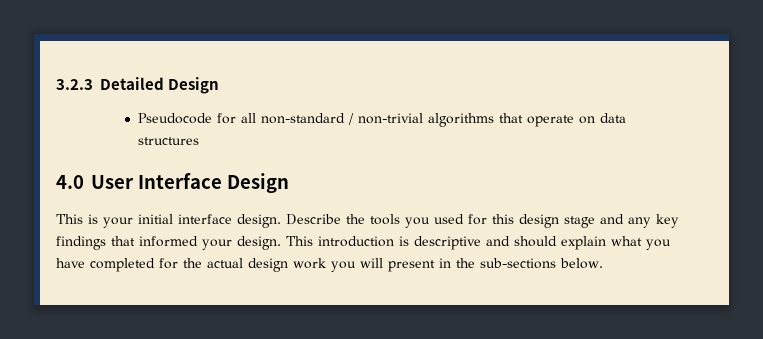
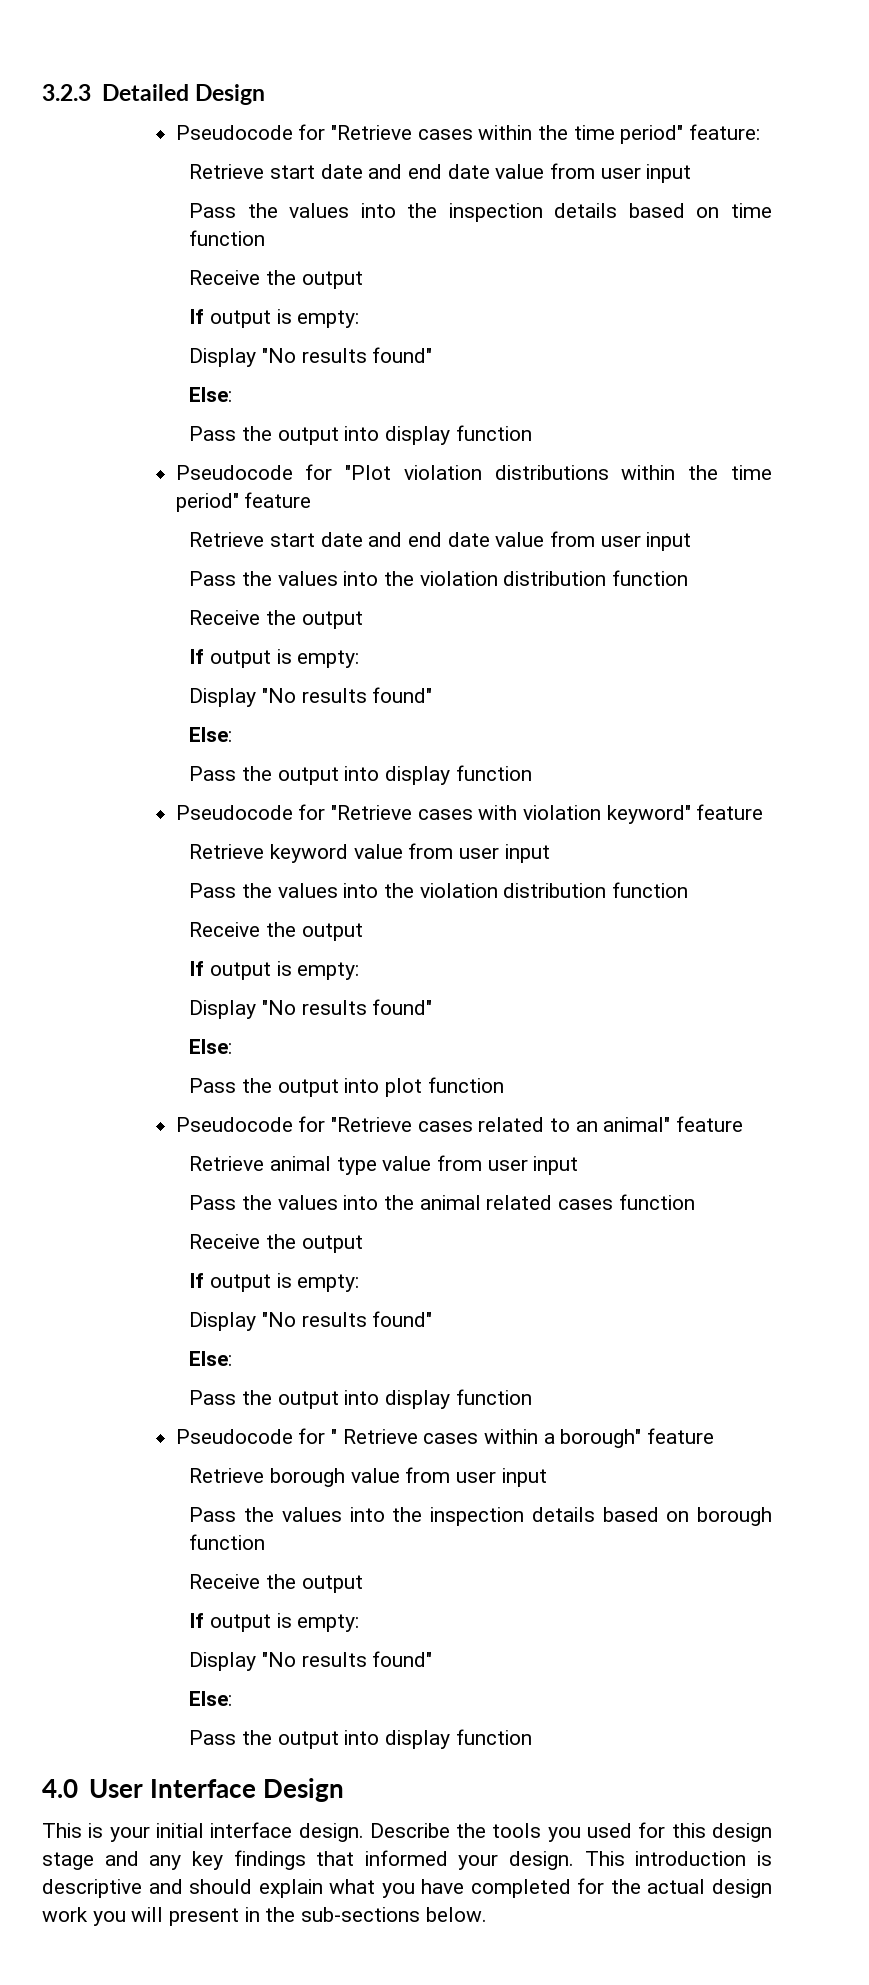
- Pseudocode for all non-standard / non-trivial algorithms that operate on data structures
+ Pseudocode for "Retrieve cases within the time period" feature:
+ Retrieve start date and end date value from user input
+ Pass the values into the inspection details based on time function
+ Receive the output
+ If output is empty:
+ Display "No results found"
+ Else:
+ Pass the output into display function
+ Pseudocode for "Plot violation distributions within the time period" feature
+ Retrieve start date and end date value from user input
+ Pass the values into the violation distribution function
+ Receive the output
+ If output is empty:
+ Display "No results found"
+ Else:
+ Pass the output into display function
+ Pseudocode for "Retrieve cases with violation keyword" feature
+ Retrieve keyword value from user input
+ Pass the values into the violation distribution function
+ Receive the output
+ If output is empty:
+ Display "No results found"
+ Else:
+ Pass the output into plot function
+ Pseudocode for "Retrieve cases related to an animal" feature
+ Retrieve animal type value from user input
+ Pass the values into the animal related cases function
+ Receive the output
+ If output is empty:
+ Display "No results found"
+ Else:
+ Pass the output into display function
+ Pseudocode for " Retrieve cases within a borough" feature
+ Retrieve borough value from user input
+ Pass the values into the inspection details based on borough function
+ Receive the output
+ If output is empty:
+ Display "No results found"
+ Else:
+ Pass the output into display function

